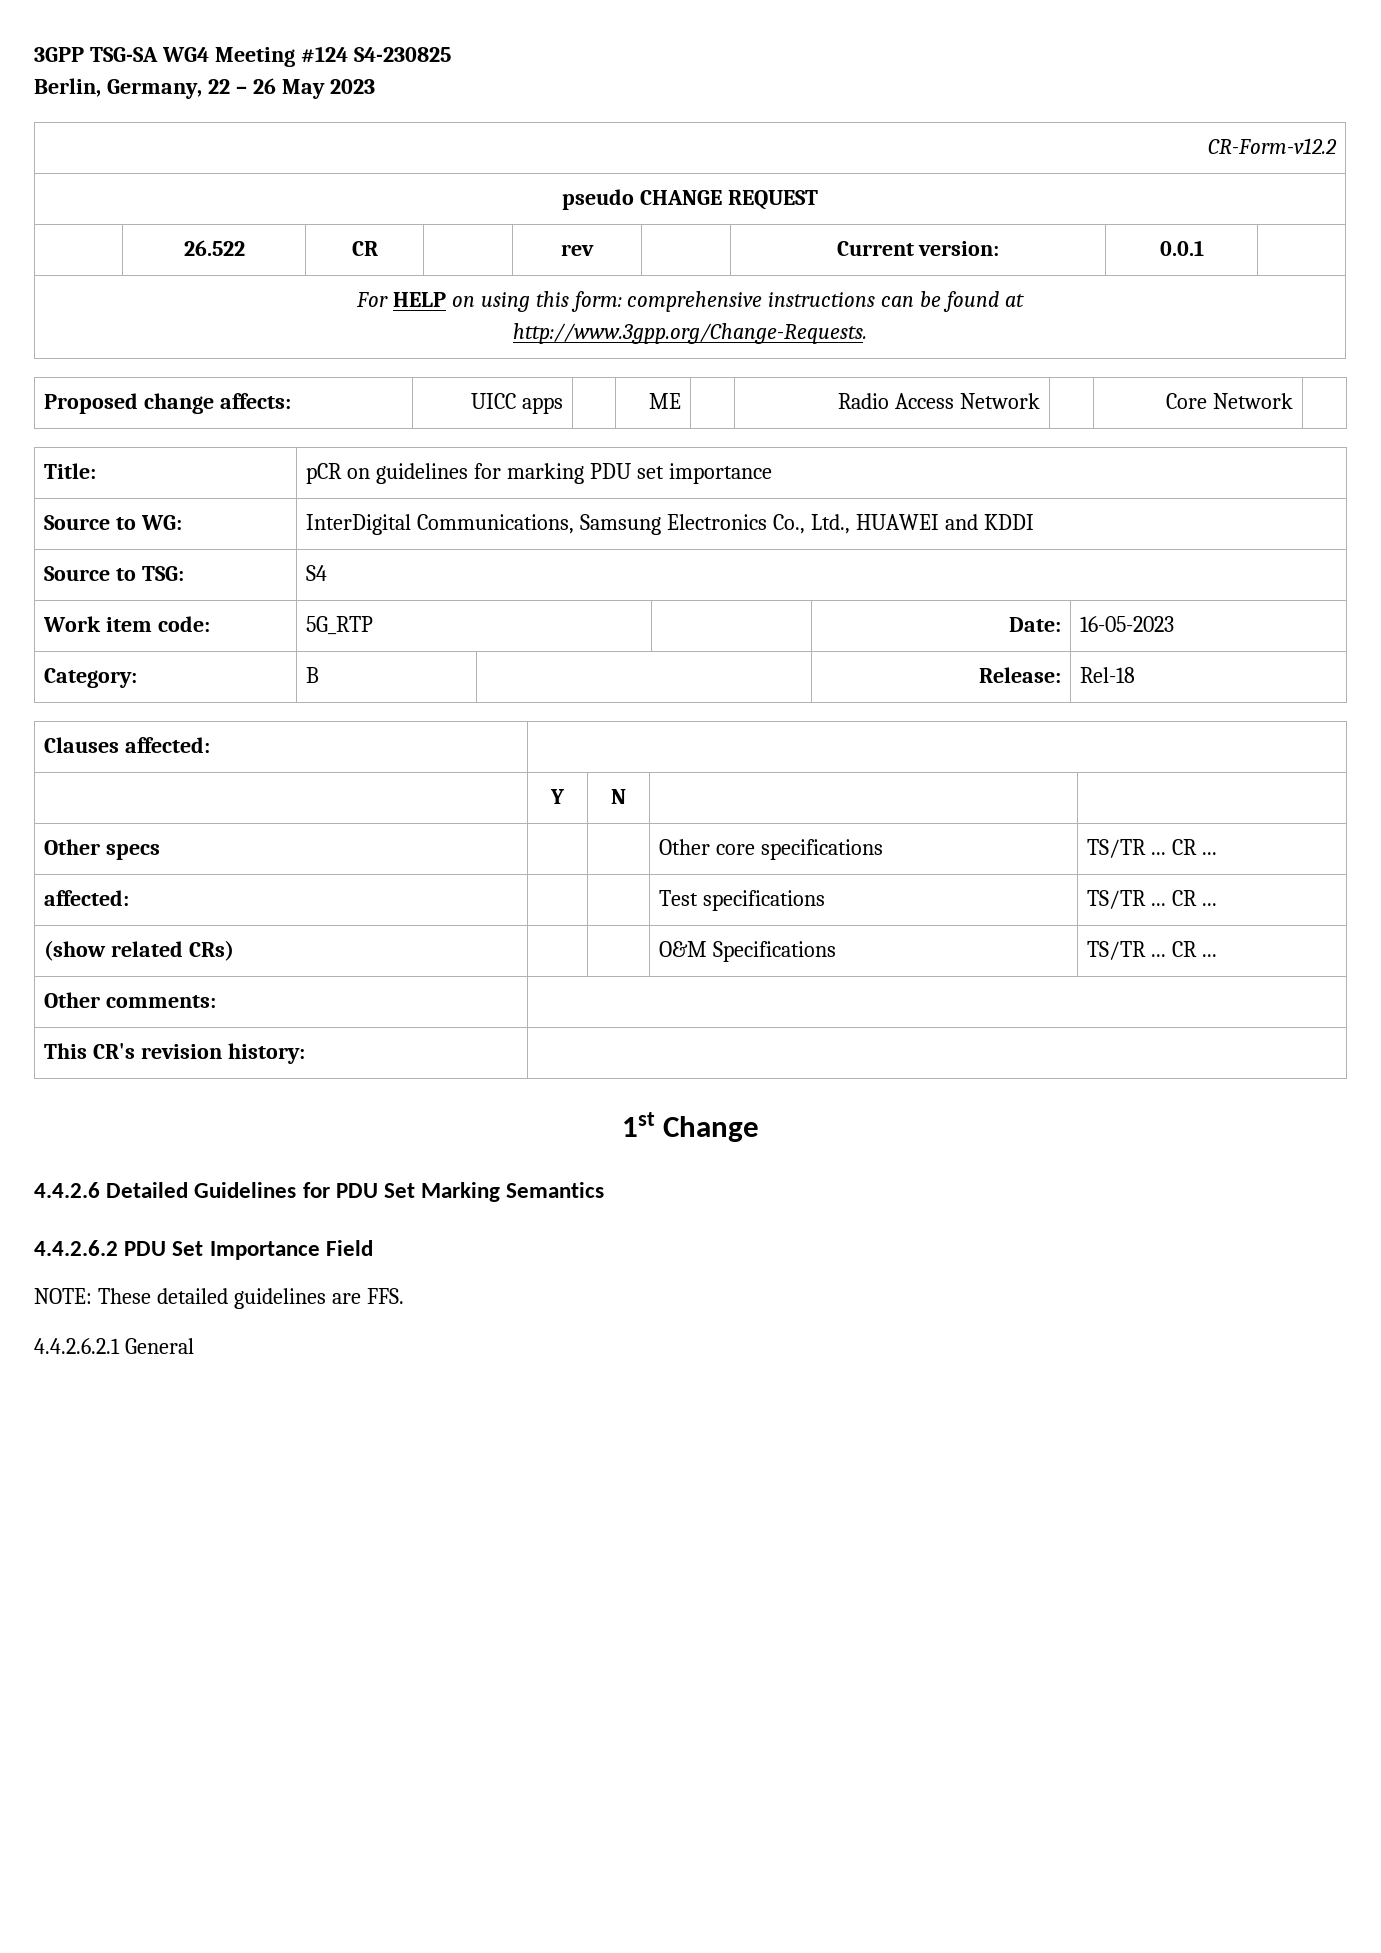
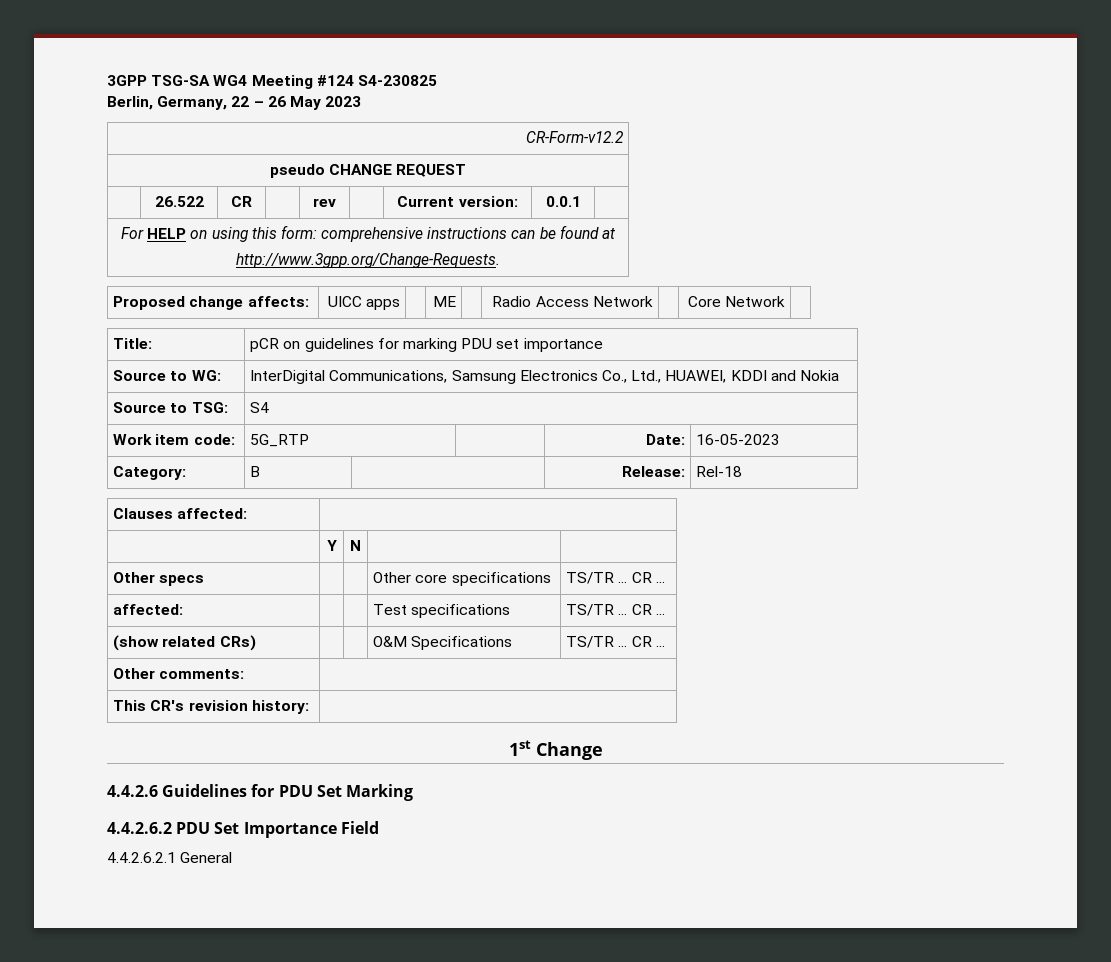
- Source to WG: | InterDigital Communications, Samsung Electronics Co., Ltd., HUAWEI and KDDI
+ Source to WG: | InterDigital Communications, Samsung Electronics Co., Ltd., HUAWEI, KDDI and Nokia
- 4.4.2.6 Detailed Guidelines for PDU Set Marking Semantics
+ 4.4.2.6 Guidelines for PDU Set Marking
- NOTE: These detailed guidelines are FFS.

